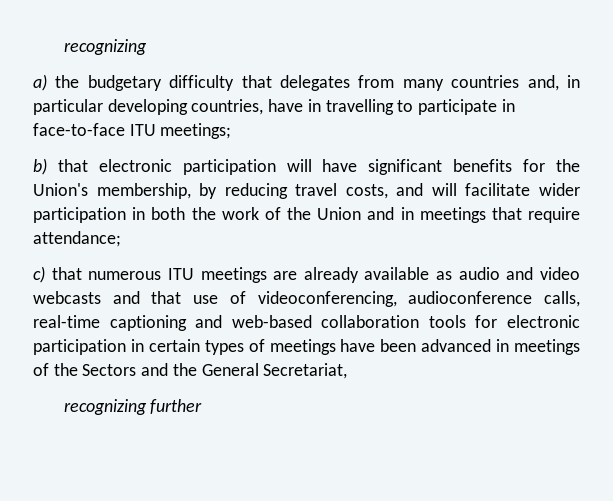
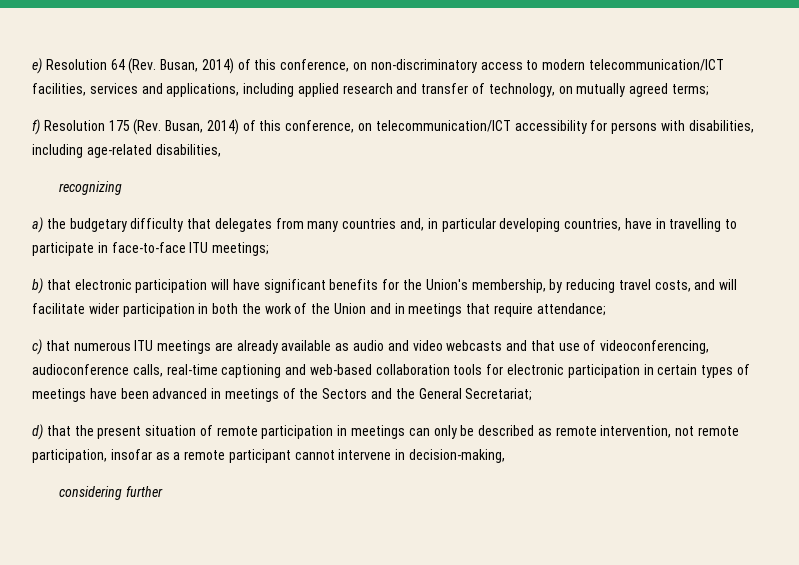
+ e) Resolution 64 (Rev. Busan, 2014) of this conference, on non-discriminatory access to modern telecommunication/ICT facilities, services and applications, including applied research and transfer of technology, on mutually agreed terms;
+ f) Resolution 175 (Rev. Busan, 2014) of this conference, on telecommunication/ICT accessibility for persons with disabilities, including age-related disabilities,
- c) that numerous ITU meetings are already available as audio and video webcasts and that use of videoconferencing, audioconference calls, real-time captioning and web-based collaboration tools for electronic participation in certain types of meetings have been advanced in meetings of the Sectors and the General Secretariat,
- recognizing further
+ c) that numerous ITU meetings are already available as audio and video webcasts and that use of videoconferencing, audioconference calls, real-time captioning and web-based collaboration tools for electronic participation in certain types of meetings have been advanced in meetings of the Sectors and the General Secretariat;
+ d) that the present situation of remote participation in meetings can only be described as remote intervention, not remote participation, insofar as a remote participant cannot intervene in decision-making,
+ considering further

